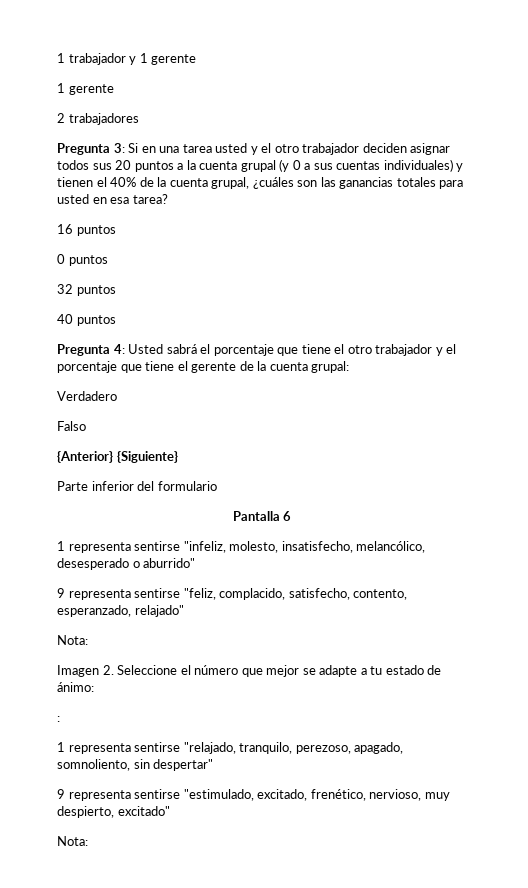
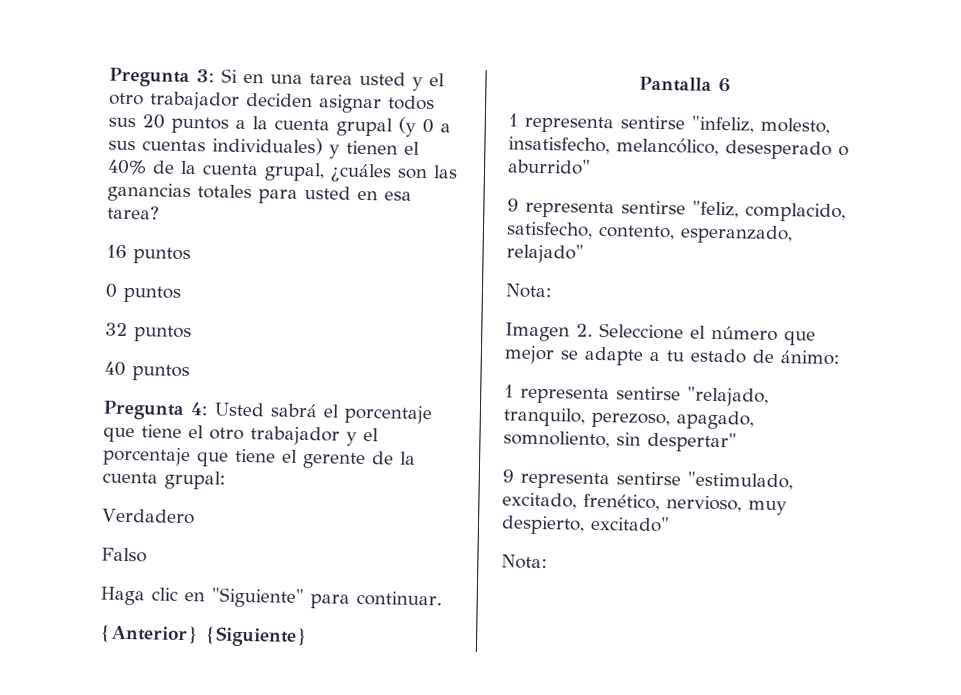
- 1 trabajador y 1 gerente
- 1 gerente
- 2 trabajadores
+ Haga clic en "Siguiente" para continuar.
  {Anterior} {Siguiente}
- Parte inferior del formulario
- :

